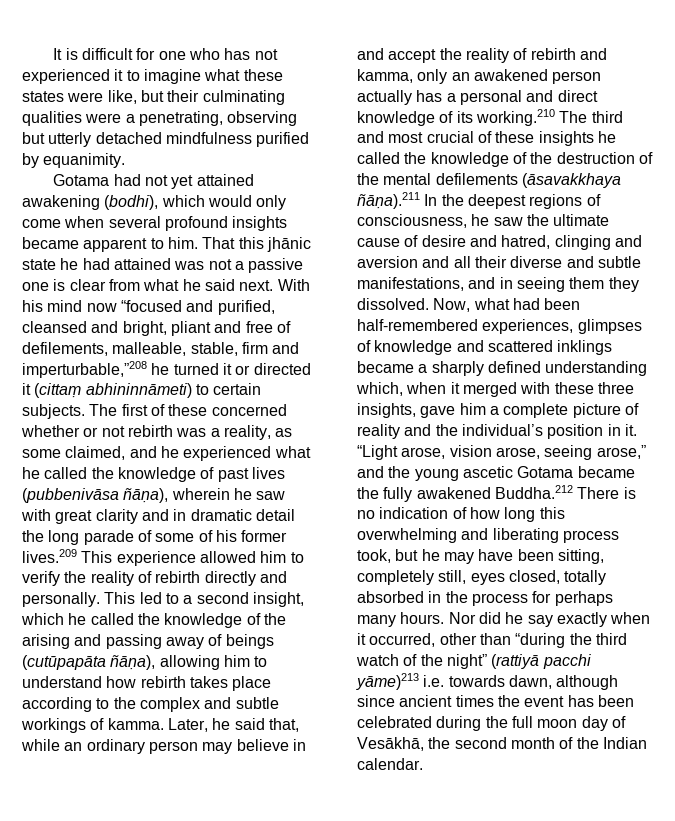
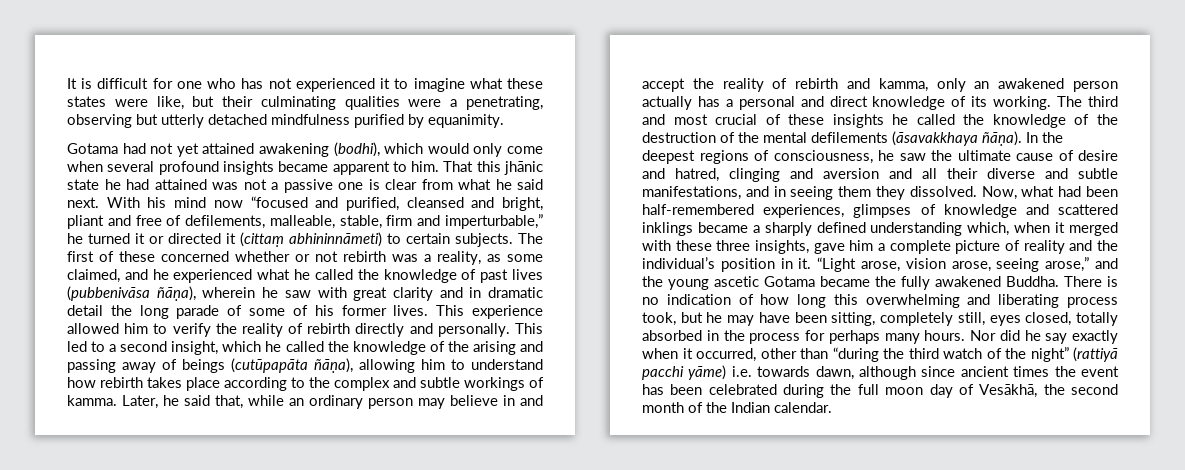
- With his mind now “focused and purified, cleansed and bright, pliant and free of defilements, malleable, stable, firm and imperturbable,”208 he turned it or directed it (cittaṃ abhininnāmeti) to certain subjects.
+ With his mind now “focused and purified, cleansed and bright, pliant and free of defilements, malleable, stable, firm and imperturbable,” he turned it or directed it (cittaṃ abhininnāmeti) to certain subjects.
- The first of these concerned whether or not rebirth was a reality, as some claimed, and he experienced what he called the knowledge of past lives (pubbenivāsa ñāṇa), wherein he saw with great clarity and in dramatic detail the long parade of some of his former lives.209 This experience allowed him to verify the reality of rebirth directly and personally.
+ The first of these concerned whether or not rebirth was a reality, as some claimed, and he experienced what he called the knowledge of past lives (pubbenivāsa ñāṇa), wherein he saw with great clarity and in dramatic detail the long parade of some of his former lives. This experience allowed him to verify the reality of rebirth directly and personally.
- Later, he said that, while an ordinary person may believe in and accept the reality of rebirth and kamma, only an awakened person actually has a personal and direct knowledge of its working.210 The third and most crucial of these insights he called the knowledge of the destruction of the mental defilements (āsavakkhaya ñāṇa).211 In the deepest regions of consciousness, he saw the ultimate cause of desire and hatred, clinging and aversion and all their diverse and subtle manifestations, and in seeing them they dissolved.
+ Later, he said that, while an ordinary person may believe in and accept the reality of rebirth and kamma, only an awakened person actually has a personal and direct knowledge of its working. The third and most crucial of these insights he called the knowledge of the destruction of the mental defilements (āsavakkhaya ñāṇa). In the deepest regions of consciousness, he saw the ultimate cause of desire and hatred, clinging and aversion and all their diverse and subtle manifestations, and in seeing them they dissolved.
- “Light arose, vision arose, seeing arose,” and the young ascetic Gotama became the fully awakened Buddha.212 There is no indication of how long this overwhelming and liberating process took, but he may have been sitting, completely still, eyes closed, totally absorbed in the process for perhaps many hours.
+ “Light arose, vision arose, seeing arose,” and the young ascetic Gotama became the fully awakened Buddha. There is no indication of how long this overwhelming and liberating process took, but he may have been sitting, completely still, eyes closed, totally absorbed in the process for perhaps many hours.
- Nor did he say exactly when it occurred, other than “during the third watch of the night” (rattiyā pacchi yāme)213 i.e. towards dawn, although since ancient times the event has been celebrated during the full moon day of Vesākhā, the second month of the Indian calendar.
+ Nor did he say exactly when it occurred, other than “during the third watch of the night” (rattiyā pacchi yāme) i.e. towards dawn, although since ancient times the event has been celebrated during the full moon day of Vesākhā, the second month of the Indian calendar.

